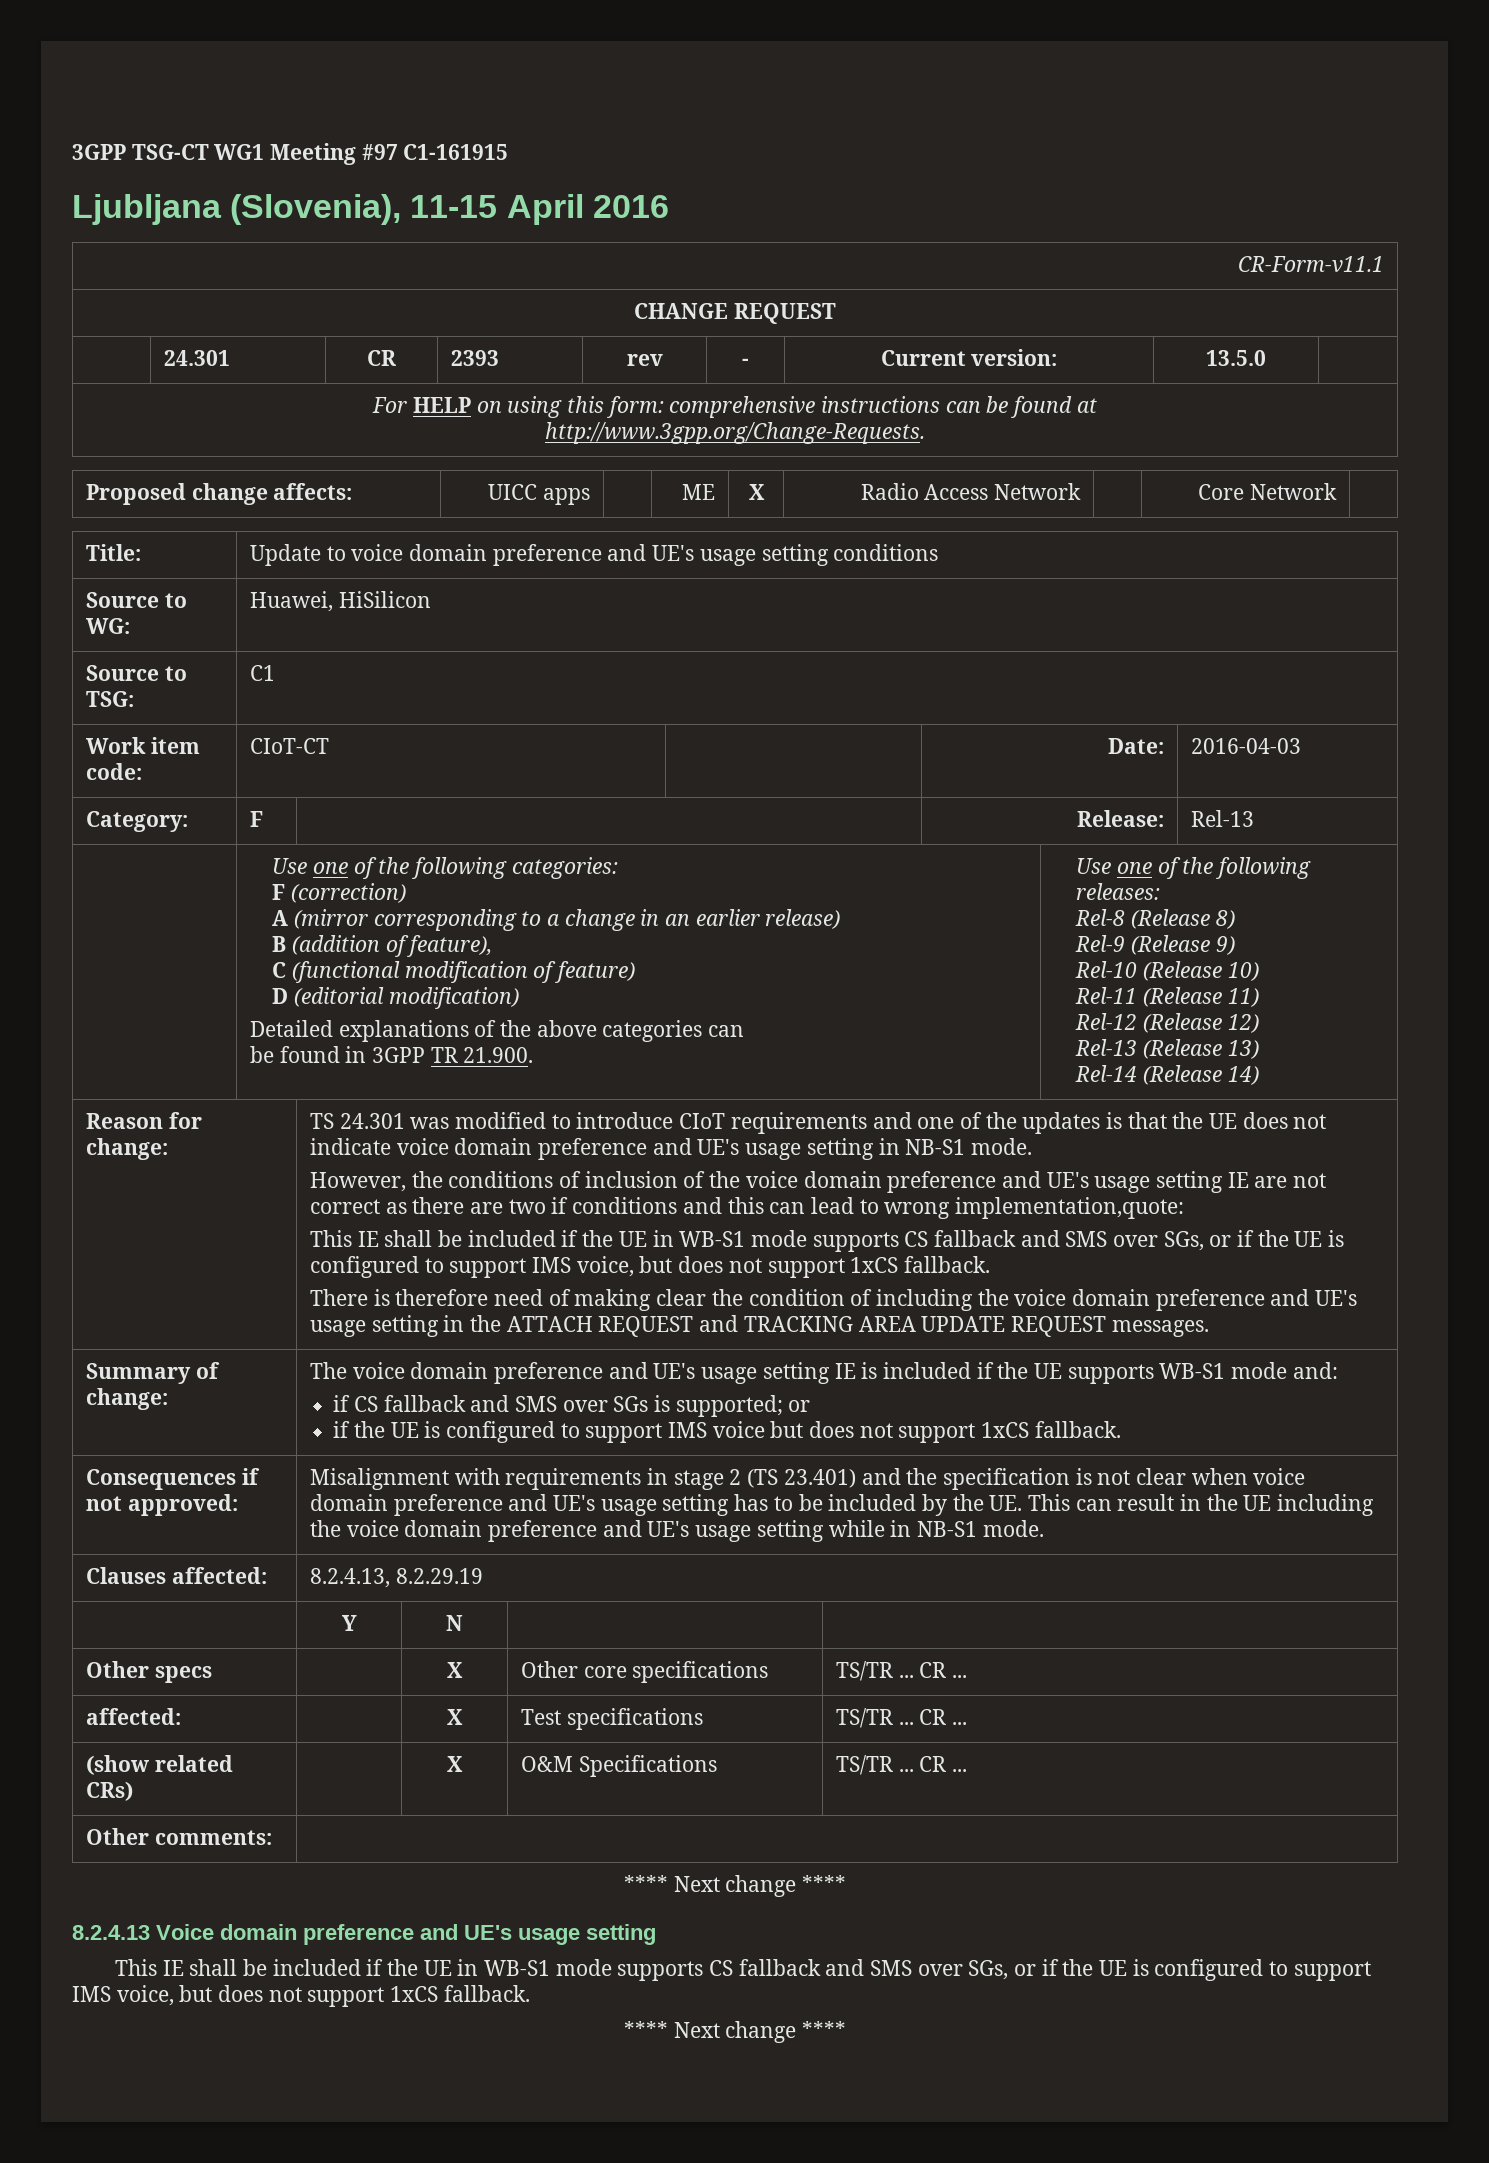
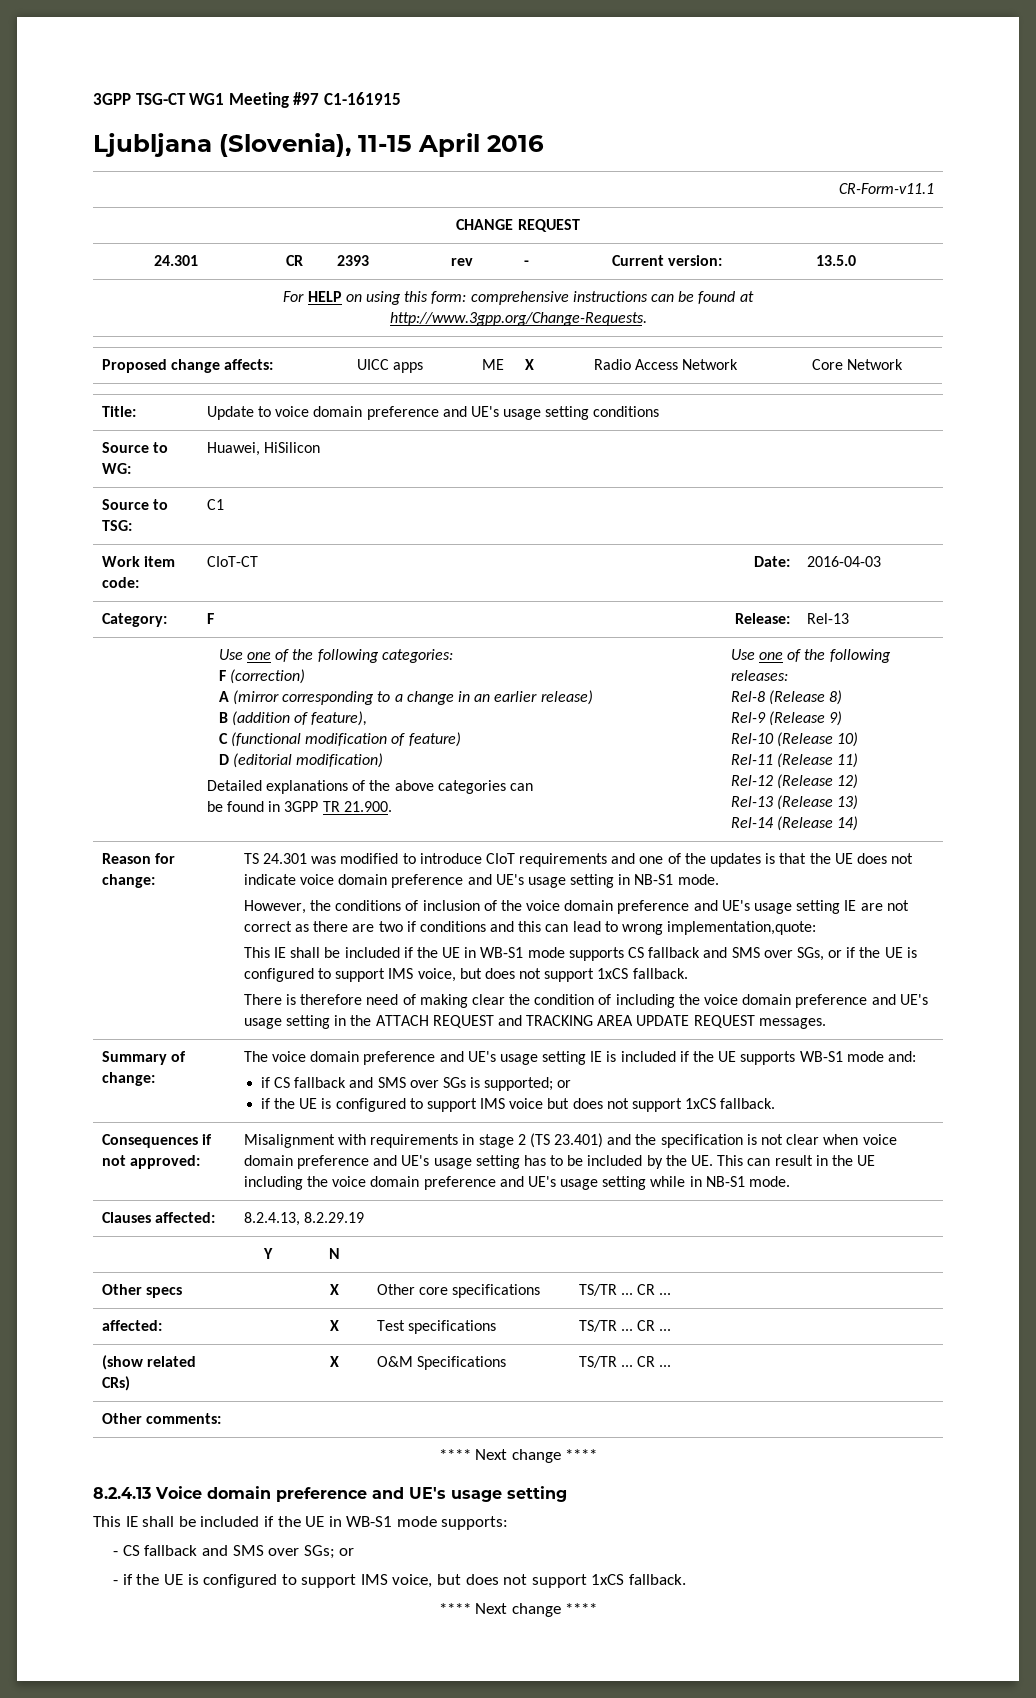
  8.2.4.13 Voice domain preference and UE's usage setting
- This IE shall be included if the UE in WB-S1 mode supports CS fallback and SMS over SGs, or if the UE is configured to support IMS voice, but does not support 1xCS fallback.
+ This IE shall be included if the UE in WB-S1 mode supports:
+ - CS fallback and SMS over SGs; or
+ - if the UE is configured to support IMS voice, but does not support 1xCS fallback.

